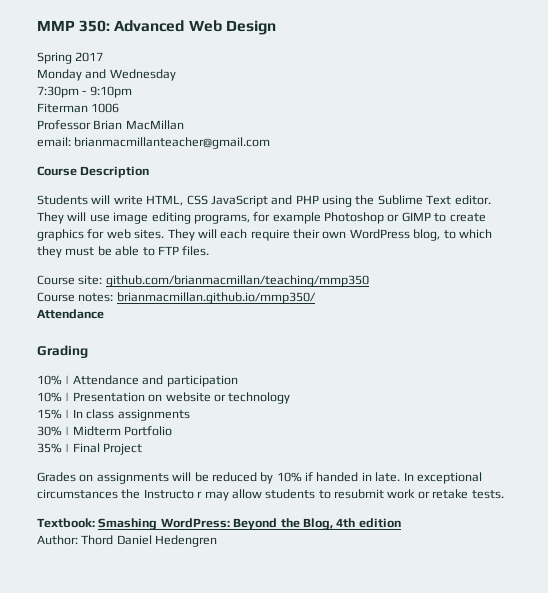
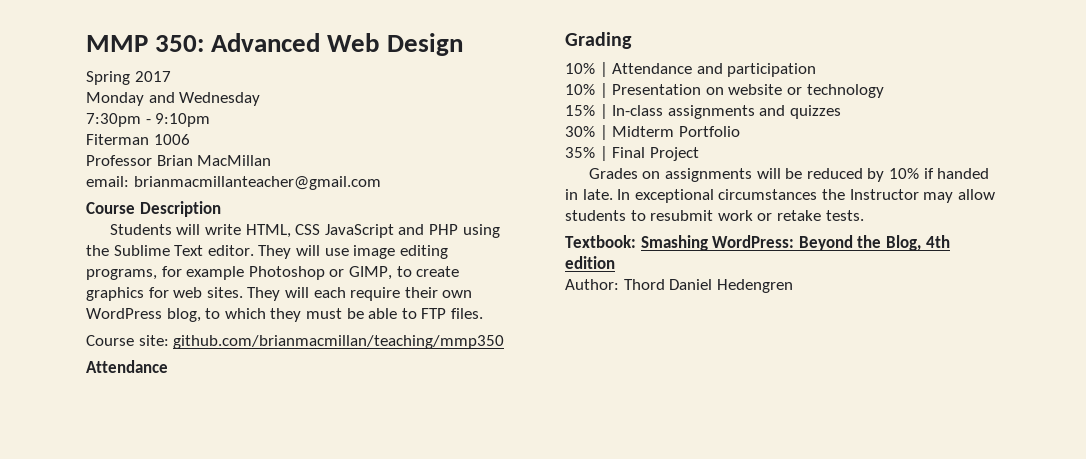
- They will use image editing programs, for example Photoshop or GIMP to create graphics for web sites.
+ They will use image editing programs, for example Photoshop or GIMP, to create graphics for web sites.
- Course notes: brianmacmillan.github.io/mmp350/
- 15% | In class assignments
+ 15% | In-class assignments and quizzes
- In exceptional circumstances the Instructo r may allow students to resubmit work or retake tests.
+ In exceptional circumstances the Instructor may allow students to resubmit work or retake tests.

